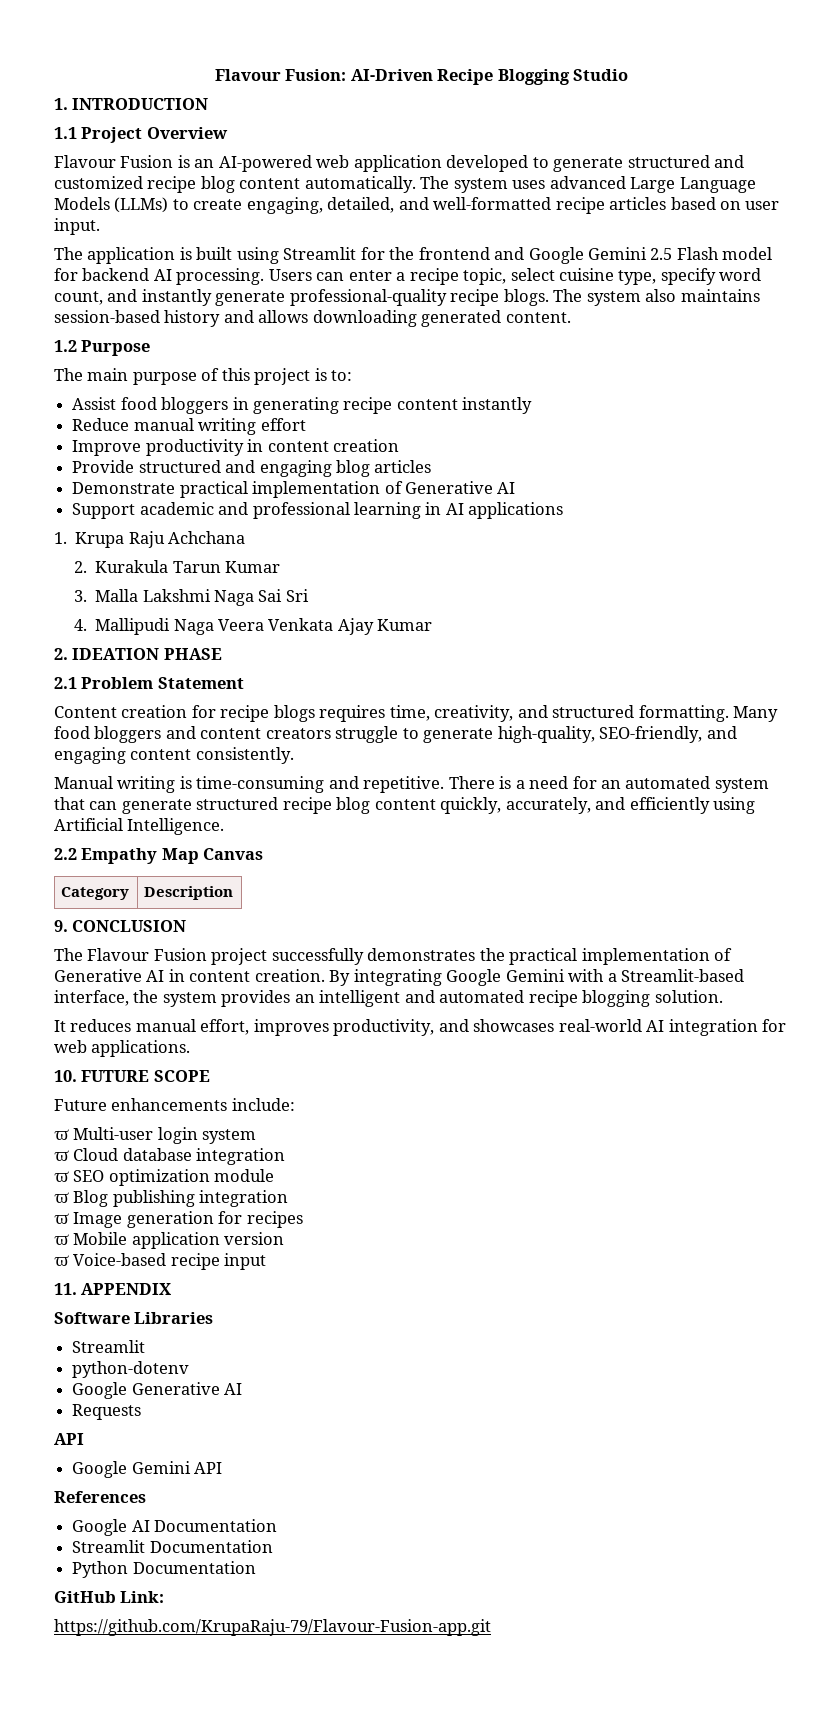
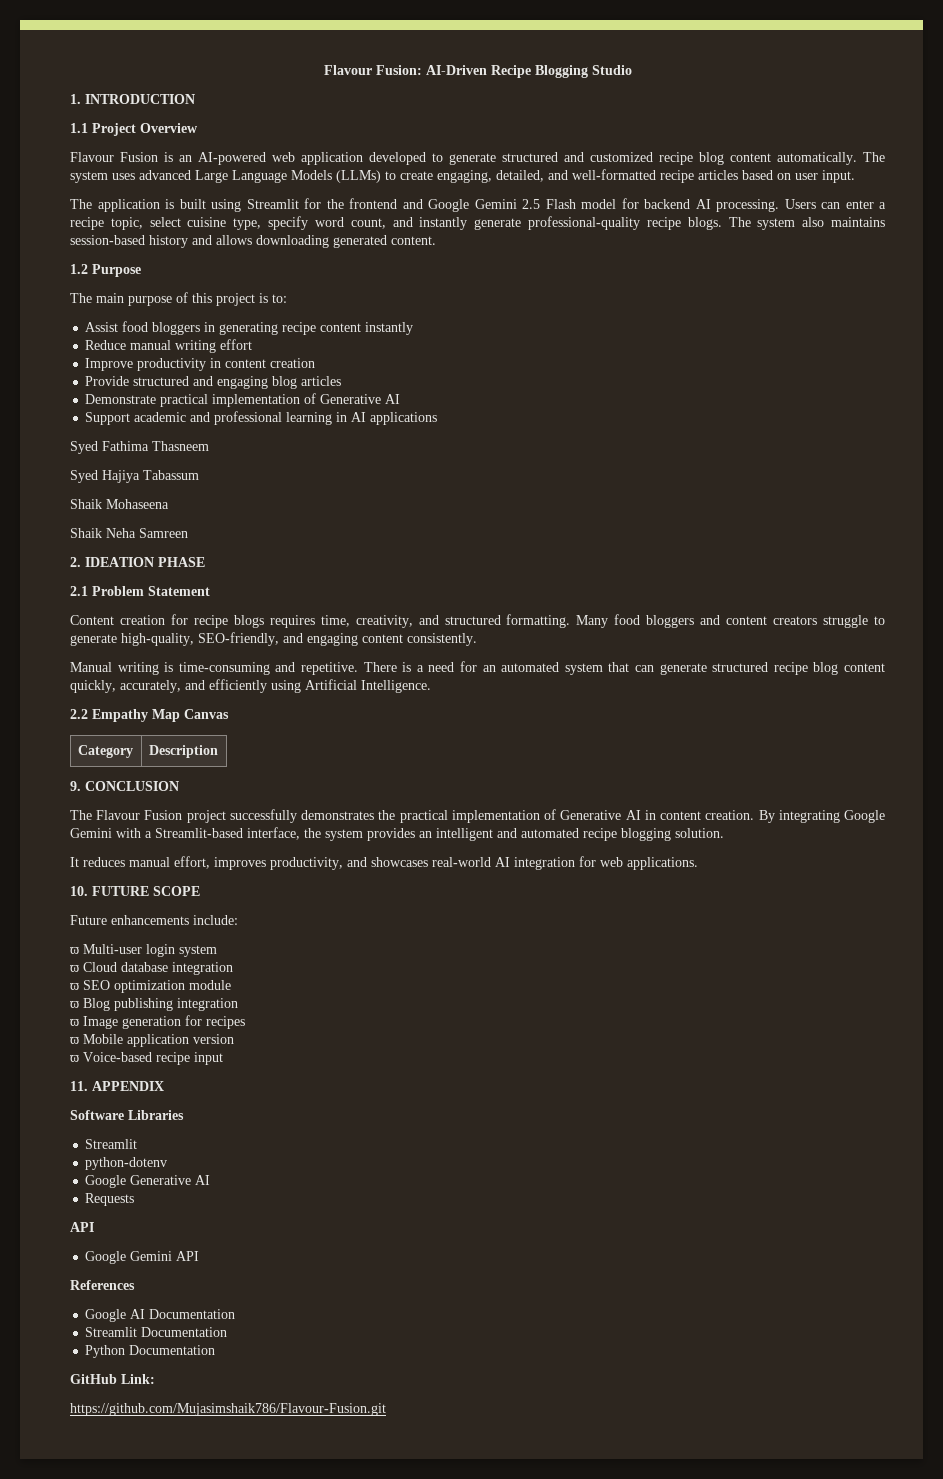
- 1. Krupa Raju Achchana
- 2. Kurakula Tarun Kumar
- 3. Malla Lakshmi Naga Sai Sri
- 4. Mallipudi Naga Veera Venkata Ajay Kumar
+ Syed Fathima Thasneem
+ Syed Hajiya Tabassum
+ Shaik Mohaseena
+ Shaik Neha Samreen
- https://github.com/KrupaRaju-79/Flavour-Fusion-app.git
+ https://github.com/Mujasimshaik786/Flavour-Fusion.git

